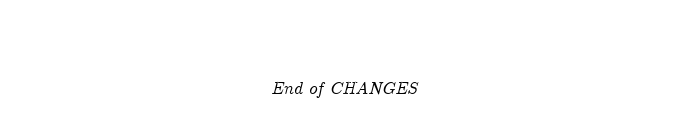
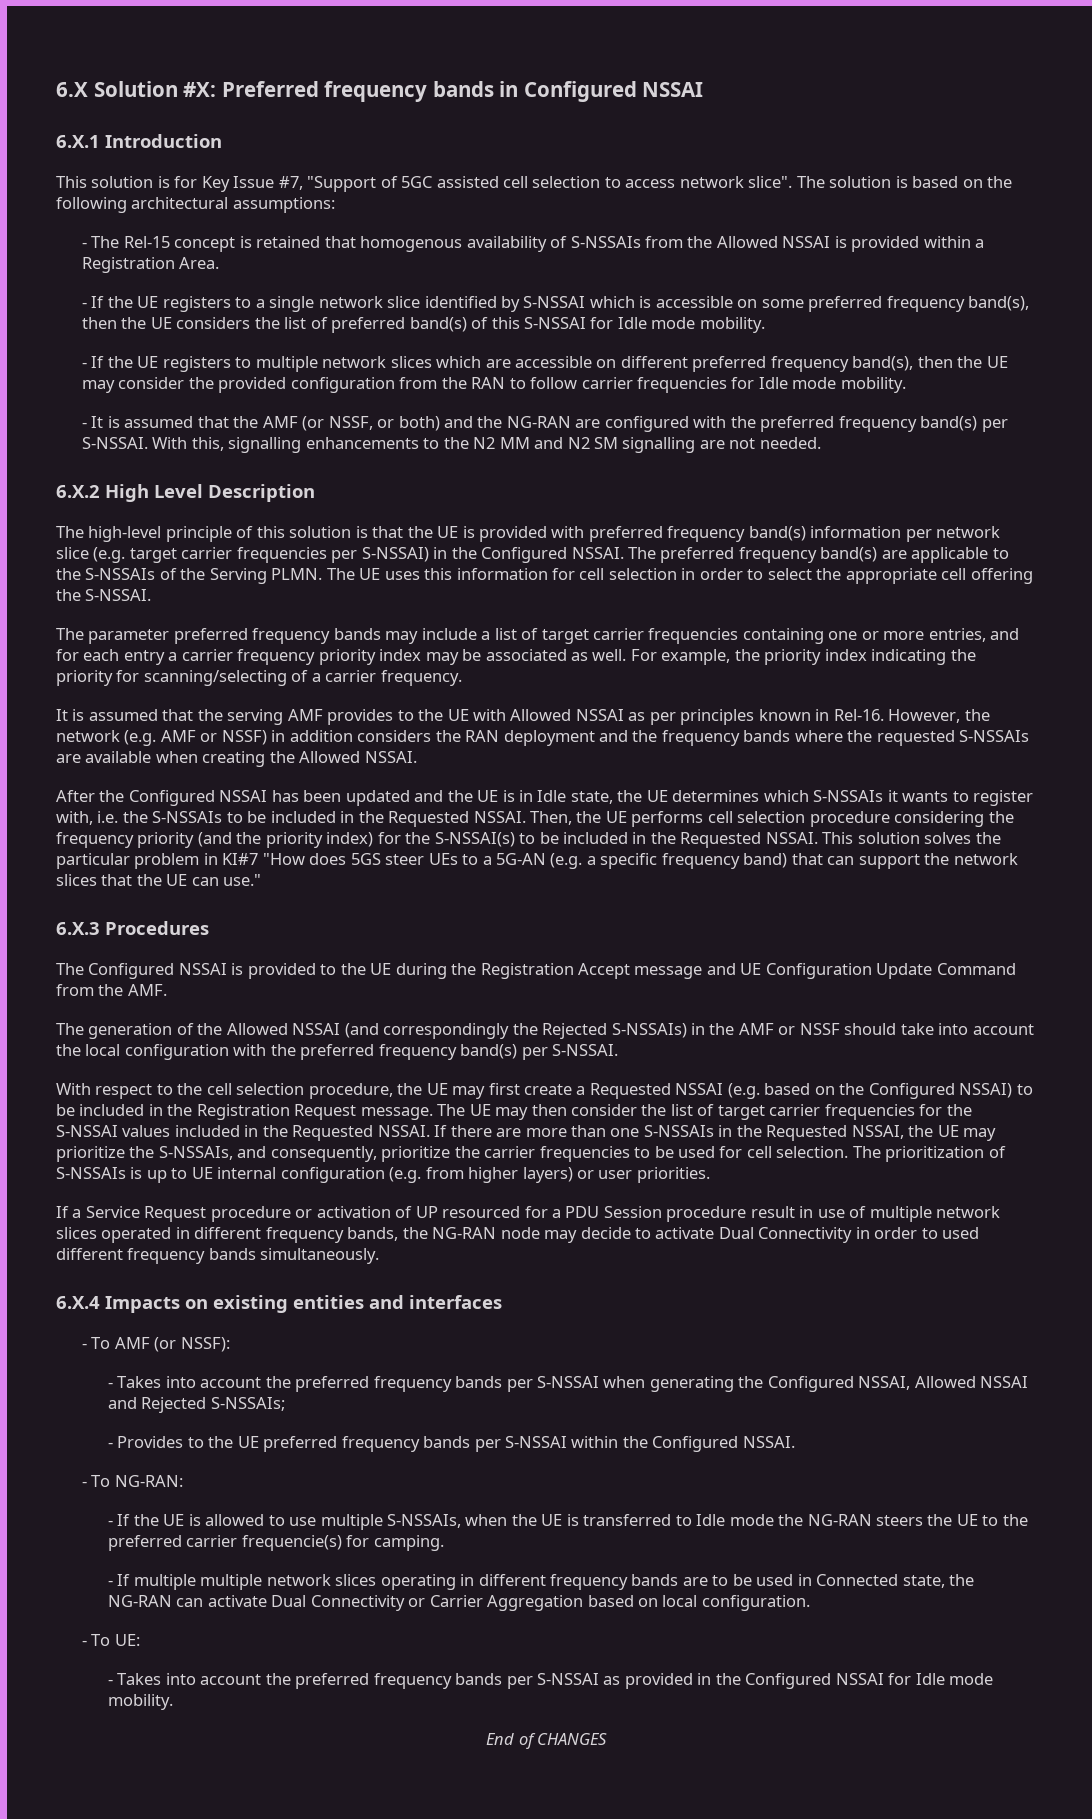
+ 6.X Solution #X: Preferred frequency bands in Configured NSSAI
+ 6.X.1 Introduction
+ This solution is for Key Issue #7, "Support of 5GC assisted cell selection to access network slice". The solution is based on the following architectural assumptions:
+ - The Rel-15 concept is retained that homogenous availability of S-NSSAIs from the Allowed NSSAI is provided within a Registration Area.
+ - If the UE registers to a single network slice identified by S-NSSAI which is accessible on some preferred frequency band(s), then the UE considers the list of preferred band(s) of this S-NSSAI for Idle mode mobility.
+ - If the UE registers to multiple network slices which are accessible on different preferred frequency band(s), then the UE may consider the provided configuration from the RAN to follow carrier frequencies for Idle mode mobility.
+ - It is assumed that the AMF (or NSSF, or both) and the NG-RAN are configured with the preferred frequency band(s) per S-NSSAI. With this, signalling enhancements to the N2 MM and N2 SM signalling are not needed.
+ 6.X.2 High Level Description
+ The high-level principle of this solution is that the UE is provided with preferred frequency band(s) information per network slice (e.g. target carrier frequencies per S-NSSAI) in the Configured NSSAI. The preferred frequency band(s) are applicable to the S-NSSAIs of the Serving PLMN. The UE uses this information for cell selection in order to select the appropriate cell offering the S-NSSAI.
+ The parameter preferred frequency bands may include a list of target carrier frequencies containing one or more entries, and for each entry a carrier frequency priority index may be associated as well. For example, the priority index indicating the priority for scanning/selecting of a carrier frequency.
+ It is assumed that the serving AMF provides to the UE with Allowed NSSAI as per principles known in Rel-16. However, the network (e.g. AMF or NSSF) in addition considers the RAN deployment and the frequency bands where the requested S-NSSAIs are available when creating the Allowed NSSAI.
+ After the Configured NSSAI has been updated and the UE is in Idle state, the UE determines which S-NSSAIs it wants to register with, i.e. the S-NSSAIs to be included in the Requested NSSAI. Then, the UE performs cell selection procedure considering the frequency priority (and the priority index) for the S-NSSAI(s) to be included in the Requested NSSAI. This solution solves the particular problem in KI#7 "How does 5GS steer UEs to a 5G-AN (e.g. a specific frequency band) that can support the network slices that the UE can use."
+ 6.X.3 Procedures
+ The Configured NSSAI is provided to the UE during the Registration Accept message and UE Configuration Update Command from the AMF.
+ The generation of the Allowed NSSAI (and correspondingly the Rejected S-NSSAIs) in the AMF or NSSF should take into account the local configuration with the preferred frequency band(s) per S-NSSAI.
+ With respect to the cell selection procedure, the UE may first create a Requested NSSAI (e.g. based on the Configured NSSAI) to be included in the Registration Request message. The UE may then consider the list of target carrier frequencies for the S-NSSAI values included in the Requested NSSAI. If there are more than one S-NSSAIs in the Requested NSSAI, the UE may prioritize the S-NSSAIs, and consequently, prioritize the carrier frequencies to be used for cell selection. The prioritization of S-NSSAIs is up to UE internal configuration (e.g. from higher layers) or user priorities.
+ If a Service Request procedure or activation of UP resourced for a PDU Session procedure result in use of multiple network slices operated in different frequency bands, the NG-RAN node may decide to activate Dual Connectivity in order to used different frequency bands simultaneously.
+ 6.X.4 Impacts on existing entities and interfaces
+ - To AMF (or NSSF):
+ - Takes into account the preferred frequency bands per S-NSSAI when generating the Configured NSSAI, Allowed NSSAI and Rejected S-NSSAIs;
+ - Provides to the UE preferred frequency bands per S-NSSAI within the Configured NSSAI.
+ - To NG-RAN:
+ - If the UE is allowed to use multiple S-NSSAIs, when the UE is transferred to Idle mode the NG-RAN steers the UE to the preferred carrier frequencie(s) for camping.
+ - If multiple multiple network slices operating in different frequency bands are to be used in Connected state, the NG-RAN can activate Dual Connectivity or Carrier Aggregation based on local configuration.
+ - To UE:
+ - Takes into account the preferred frequency bands per S-NSSAI as provided in the Configured NSSAI for Idle mode mobility.

